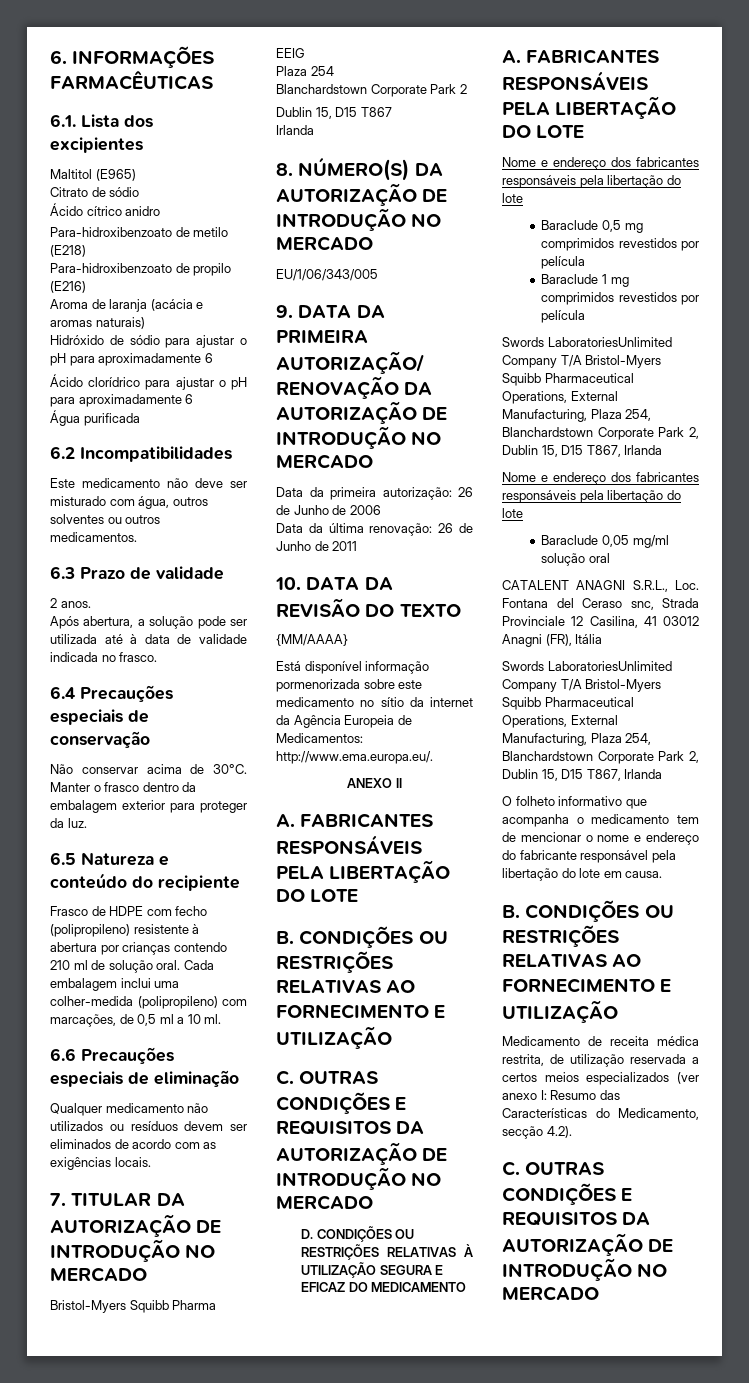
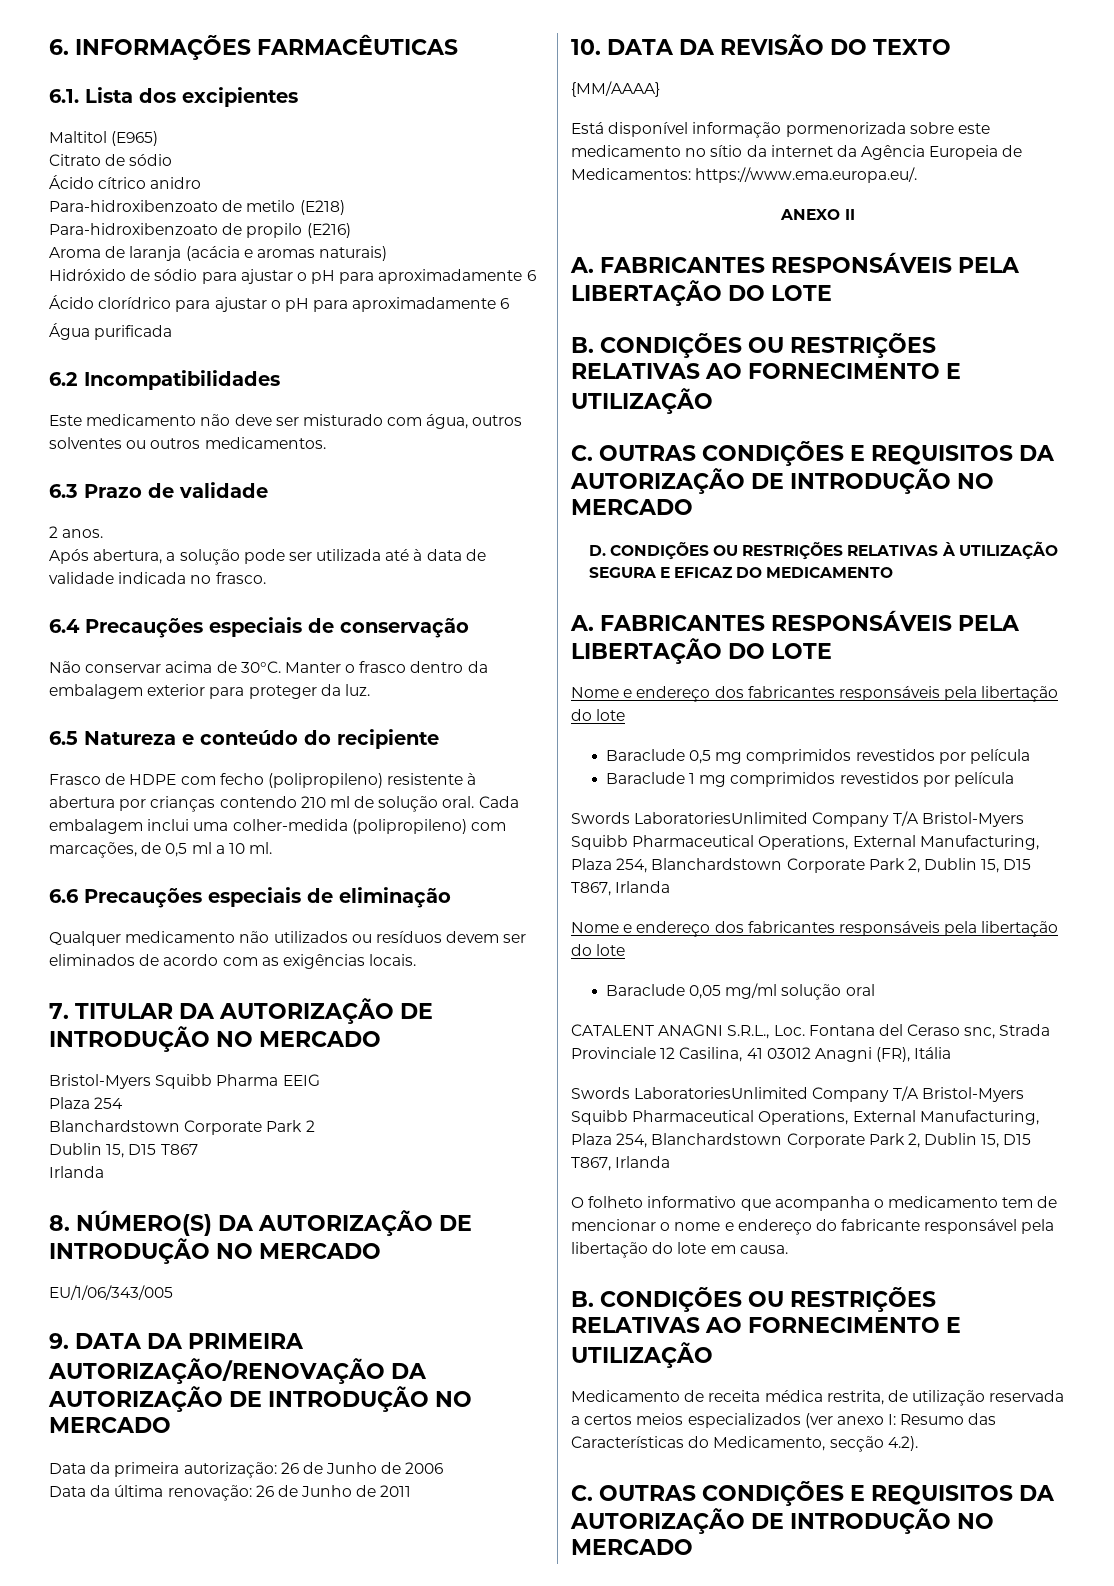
- Está disponível informação pormenorizada sobre este medicamento no sítio da internet da Agência Europeia de Medicamentos: http://www.ema.europa.eu/.
+ Está disponível informação pormenorizada sobre este medicamento no sítio da internet da Agência Europeia de Medicamentos: https://www.ema.europa.eu/.

